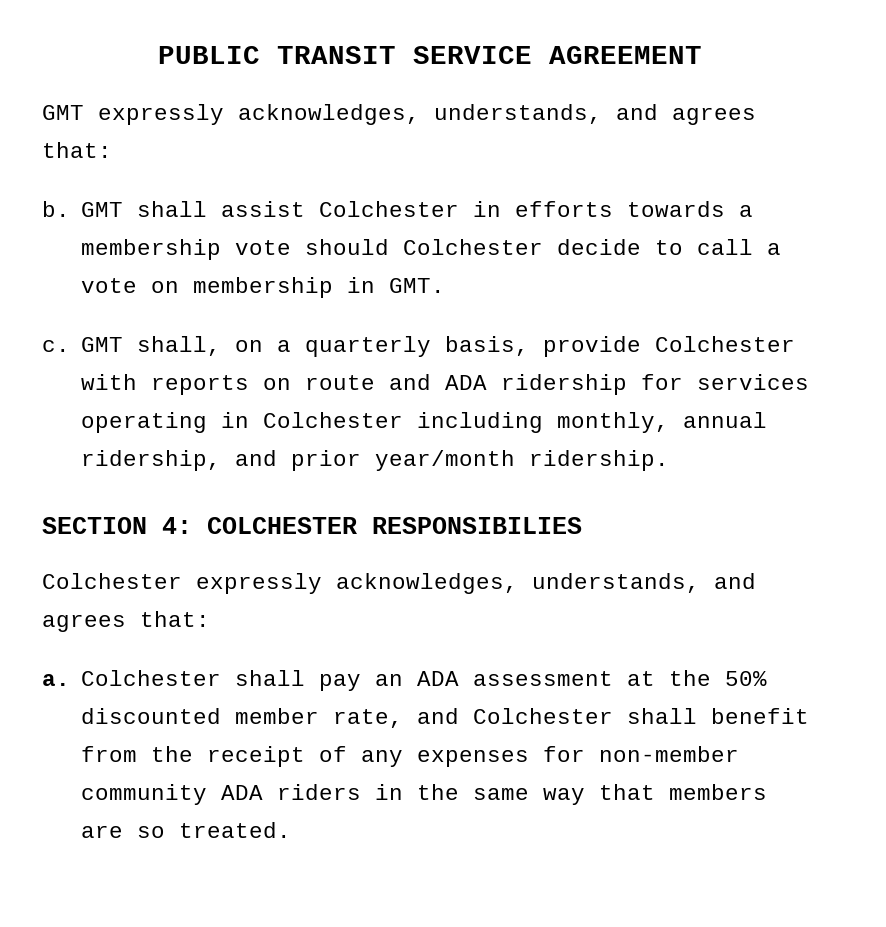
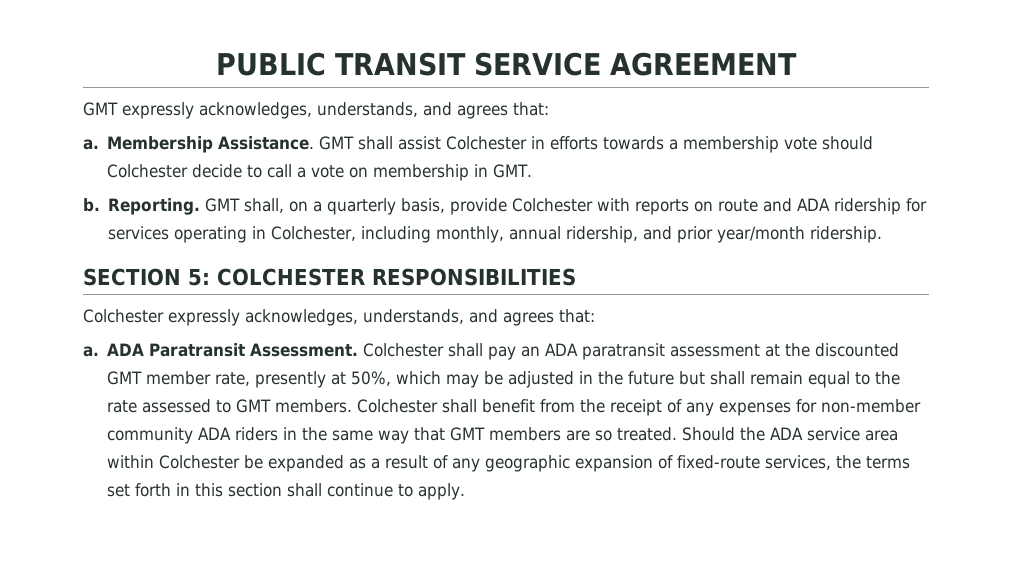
- b.
+ a. Membership Assistance.
- c.
+ b. Reporting.
- GMT shall, on a quarterly basis, provide Colchester with reports on route and ADA ridership for services operating in Colchester including monthly, annual ridership, and prior year/month ridership.
+ GMT shall, on a quarterly basis, provide Colchester with reports on route and ADA ridership for services operating in Colchester, including monthly, annual ridership, and prior year/month ridership.
- SECTION 4: COLCHESTER RESPONSIBILIES
+ SECTION 5: COLCHESTER RESPONSIBILITIES
+ ADA Paratransit Assessment.
- Colchester shall pay an ADA assessment at the 50% discounted member rate, and Colchester shall benefit from the receipt of any expenses for non-member community ADA riders in the same way that members are so treated.
+ Colchester shall pay an ADA paratransit assessment at the discounted GMT member rate, presently at 50%, which may be adjusted in the future but shall remain equal to the rate assessed to GMT members. Colchester shall benefit from the receipt of any expenses for non-member community ADA riders in the same way that GMT members are so treated.
+ Should the ADA service area within Colchester be expanded as a result of any geographic expansion of fixed-route services, the terms set forth in this section shall continue to apply.

